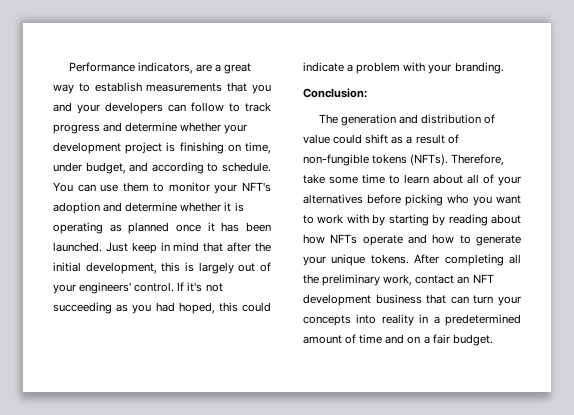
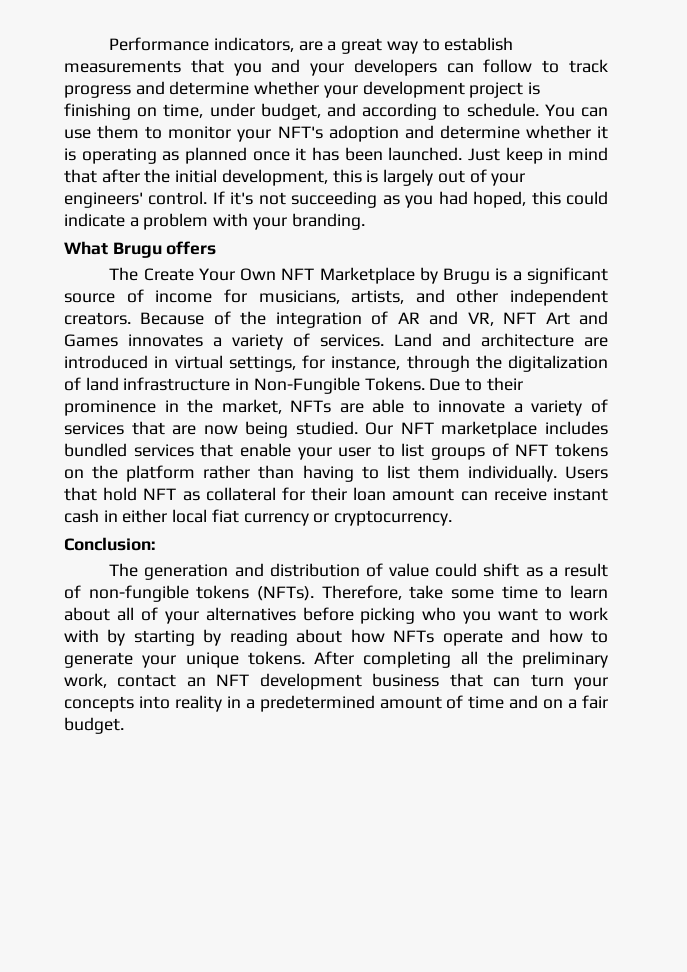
+ What Brugu offers
+ The Create Your Own NFT Marketplace by Brugu is a significant source of income for musicians, artists, and other independent creators. Because of the integration of AR and VR, NFT Art and Games innovates a variety of services. Land and architecture are introduced in virtual settings, for instance, through the digitalization of land infrastructure in Non-Fungible Tokens. Due to their prominence in the market, NFTs are able to innovate a variety of services that are now being studied. Our NFT marketplace includes bundled services that enable your user to list groups of NFT tokens on the platform rather than having to list them individually. Users that hold NFT as collateral for their loan amount can receive instant cash in either local fiat currency or cryptocurrency.

